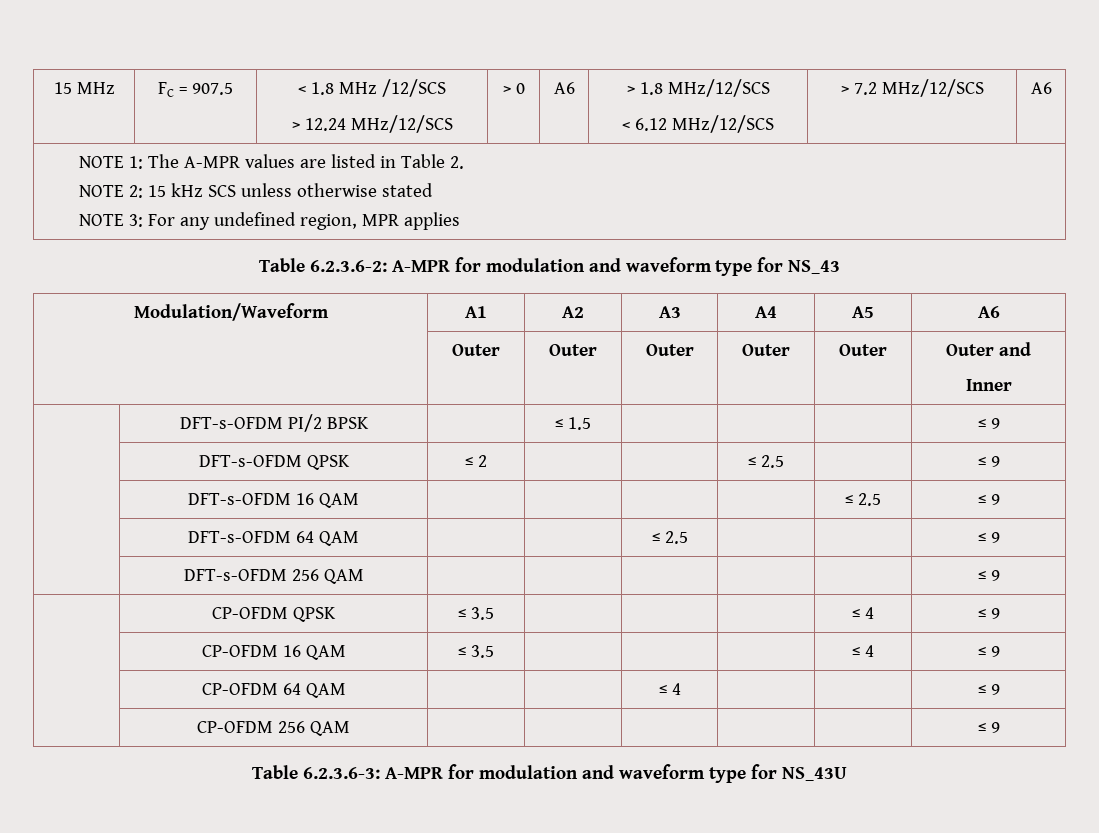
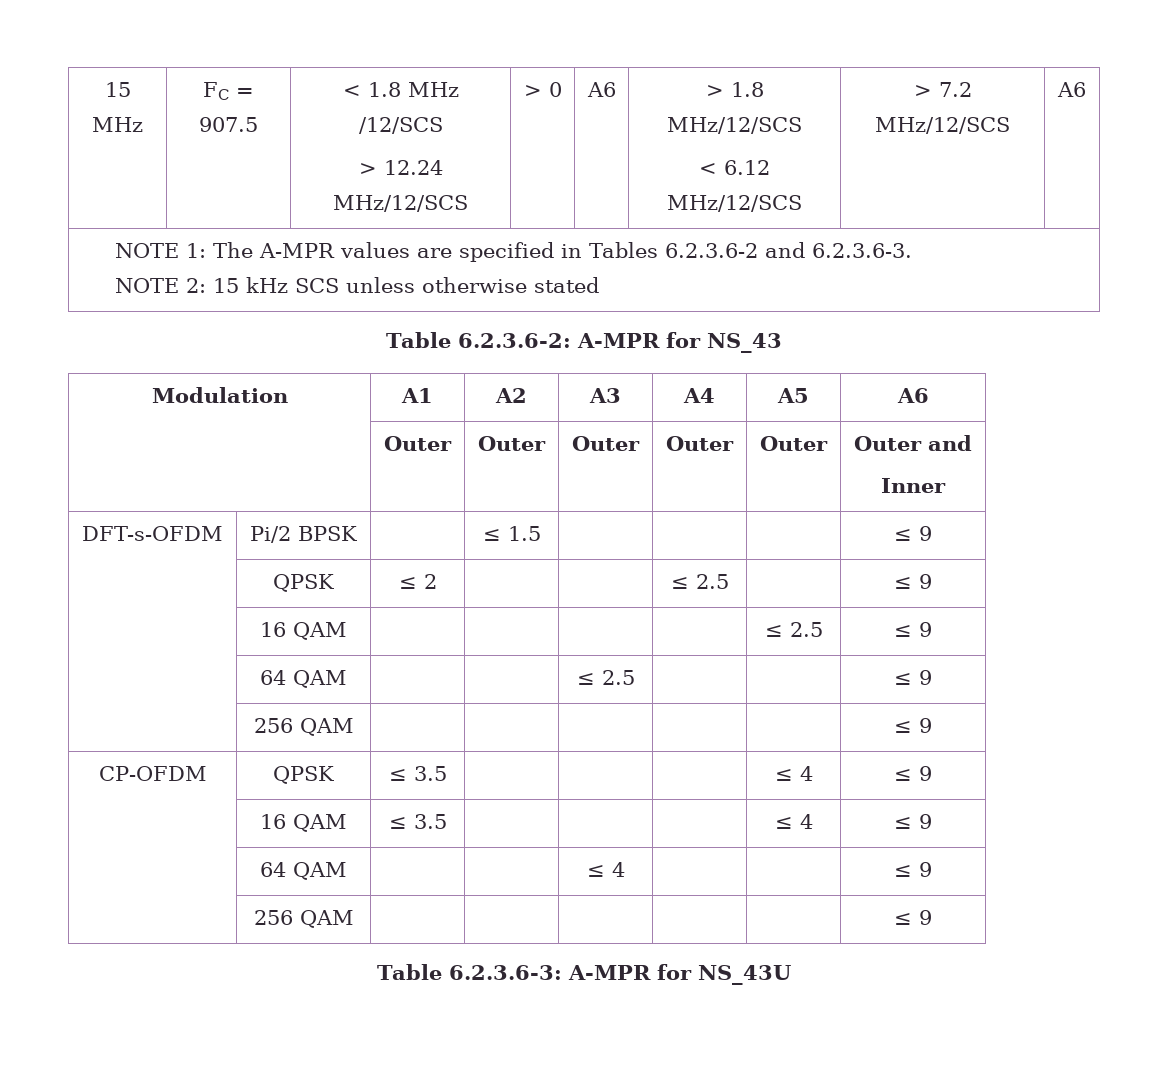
- NOTE 1: The A-MPR values are listed in Table 2.
+ NOTE 1: The A-MPR values are specified in Tables 6.2.3.6-2 and 6.2.3.6-3.
  NOTE 2: 15 kHz SCS unless otherwise stated
- NOTE 3: For any undefined region, MPR applies
- Table 6.2.3.6-2: A-MPR for modulation and waveform type for NS_43
+ Table 6.2.3.6-2: A-MPR for NS_43
- Modulation/Waveform | A1 | A2 | A3 | A4 | A5 | A6
+ Modulation | A1 | A2 | A3 | A4 | A5 | A6
- | DFT-s-OFDM PI/2 BPSK | | ≤ 1.5 | | | | ≤ 9
+ DFT-s-OFDM | Pi/2 BPSK | | ≤ 1.5 | | | | ≤ 9
- | DFT-s-OFDM QPSK | ≤ 2 | | | ≤ 2.5 | | ≤ 9
+ | QPSK | ≤ 2 | | | ≤ 2.5 | | ≤ 9
- | DFT-s-OFDM 16 QAM | | | | | ≤ 2.5 | ≤ 9
+ | 16 QAM | | | | | ≤ 2.5 | ≤ 9
- | DFT-s-OFDM 64 QAM | | | ≤ 2.5 | | | ≤ 9
- | DFT-s-OFDM 256 QAM | | | | | | ≤ 9
- | CP-OFDM QPSK | ≤ 3.5 | | | | ≤ 4 | ≤ 9
+ | 64 QAM | | | ≤ 2.5 | | | ≤ 9
+ | 256 QAM | | | | | | ≤ 9
+ CP-OFDM | QPSK | ≤ 3.5 | | | | ≤ 4 | ≤ 9
- | CP-OFDM 16 QAM | ≤ 3.5 | | | | ≤ 4 | ≤ 9
+ | 16 QAM | ≤ 3.5 | | | | ≤ 4 | ≤ 9
- | CP-OFDM 64 QAM | | | ≤ 4 | | | ≤ 9
- | CP-OFDM 256 QAM | | | | | | ≤ 9
+ | 64 QAM | | | ≤ 4 | | | ≤ 9
+ | 256 QAM | | | | | | ≤ 9
- Table 6.2.3.6-3: A-MPR for modulation and waveform type for NS_43U
+ Table 6.2.3.6-3: A-MPR for NS_43U

